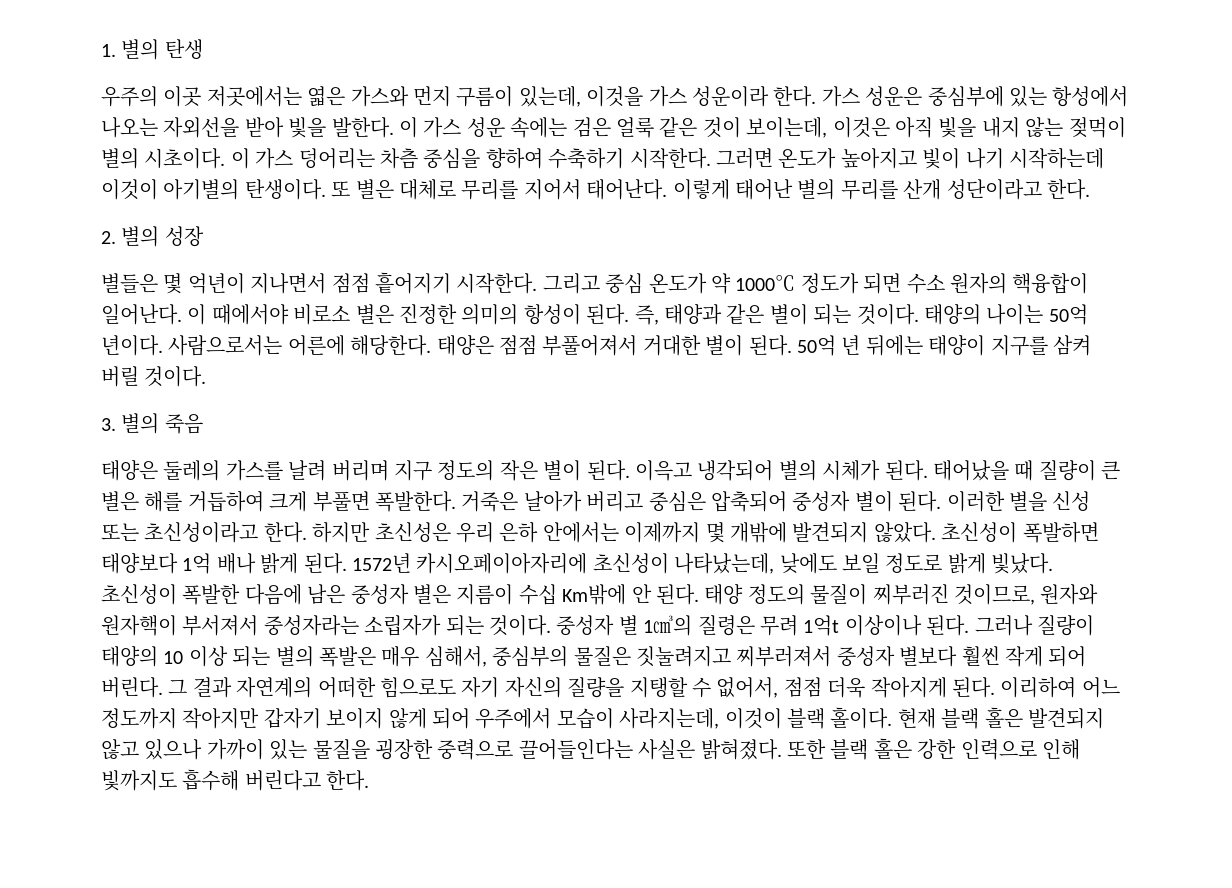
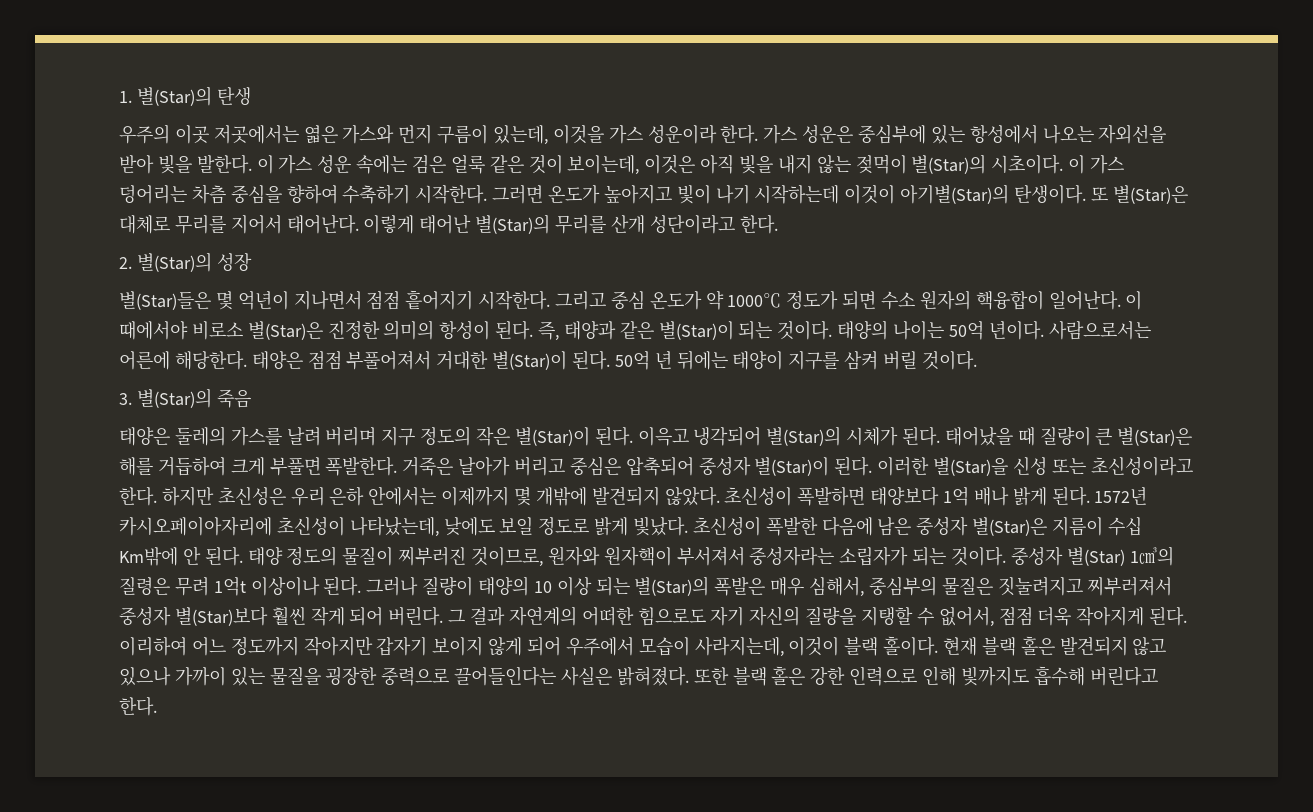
- 1. 별의 탄생
+ 1. 별(Star)의 탄생
- 이 가스 성운 속에는 검은 얼룩 같은 것이 보이는데, 이것은 아직 빛을 내지 않는 젖먹이 별의 시초이다.
+ 이 가스 성운 속에는 검은 얼룩 같은 것이 보이는데, 이것은 아직 빛을 내지 않는 젖먹이 별(Star)의 시초이다.
- 그러면 온도가 높아지고 빛이 나기 시작하는데 이것이 아기별의 탄생이다.
+ 그러면 온도가 높아지고 빛이 나기 시작하는데 이것이 아기별(Star)의 탄생이다.
- 또 별은 대체로 무리를 지어서 태어난다.
+ 또 별(Star)은 대체로 무리를 지어서 태어난다.
- 이렇게 태어난 별의 무리를 산개 성단이라고 한다.
+ 이렇게 태어난 별(Star)의 무리를 산개 성단이라고 한다.
- 2. 별의 성장
+ 2. 별(Star)의 성장
- 별들은 몇 억년이 지나면서 점점 흩어지기 시작한다.
+ 별(Star)들은 몇 억년이 지나면서 점점 흩어지기 시작한다.
- 이 때에서야 비로소 별은 진정한 의미의 항성이 된다.
+ 이 때에서야 비로소 별(Star)은 진정한 의미의 항성이 된다.
- 즉, 태양과 같은 별이 되는 것이다.
+ 즉, 태양과 같은 별(Star)이 되는 것이다.
- 태양은 점점 부풀어져서 거대한 별이 된다.
+ 태양은 점점 부풀어져서 거대한 별(Star)이 된다.
- 3. 별의 죽음
+ 3. 별(Star)의 죽음
- 태양은 둘레의 가스를 날려 버리며 지구 정도의 작은 별이 된다.
+ 태양은 둘레의 가스를 날려 버리며 지구 정도의 작은 별(Star)이 된다.
- 이윽고 냉각되어 별의 시체가 된다.
+ 이윽고 냉각되어 별(Star)의 시체가 된다.
- 태어났을 때 질량이 큰 별은 해를 거듭하여 크게 부풀면 폭발한다.
+ 태어났을 때 질량이 큰 별(Star)은 해를 거듭하여 크게 부풀면 폭발한다.
- 거죽은 날아가 버리고 중심은 압축되어 중성자 별이 된다.
+ 거죽은 날아가 버리고 중심은 압축되어 중성자 별(Star)이 된다.
- 이러한 별을 신성 또는 초신성이라고 한다.
+ 이러한 별(Star)을 신성 또는 초신성이라고 한다.
- 초신성이 폭발한 다음에 남은 중성자 별은 지름이 수십 Km밖에 안 된다.
+ 초신성이 폭발한 다음에 남은 중성자 별(Star)은 지름이 수십 Km밖에 안 된다.
- 중성자 별 1㎤의 질령은 무려 1억t 이상이나 된다.
+ 중성자 별(Star) 1㎤의 질령은 무려 1억t 이상이나 된다.
- 그러나 질량이 태양의 10 이상 되는 별의 폭발은 매우 심해서, 중심부의 물질은 짓눌려지고 찌부러져서 중성자 별보다 훨씬 작게 되어 버린다.
+ 그러나 질량이 태양의 10 이상 되는 별(Star)의 폭발은 매우 심해서, 중심부의 물질은 짓눌려지고 찌부러져서 중성자 별(Star)보다 훨씬 작게 되어 버린다.

